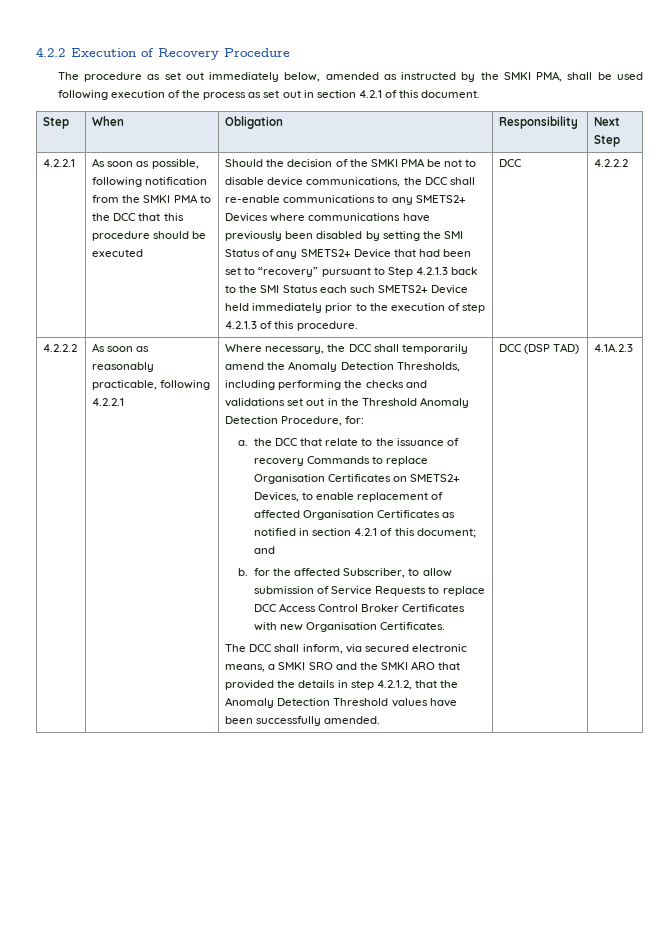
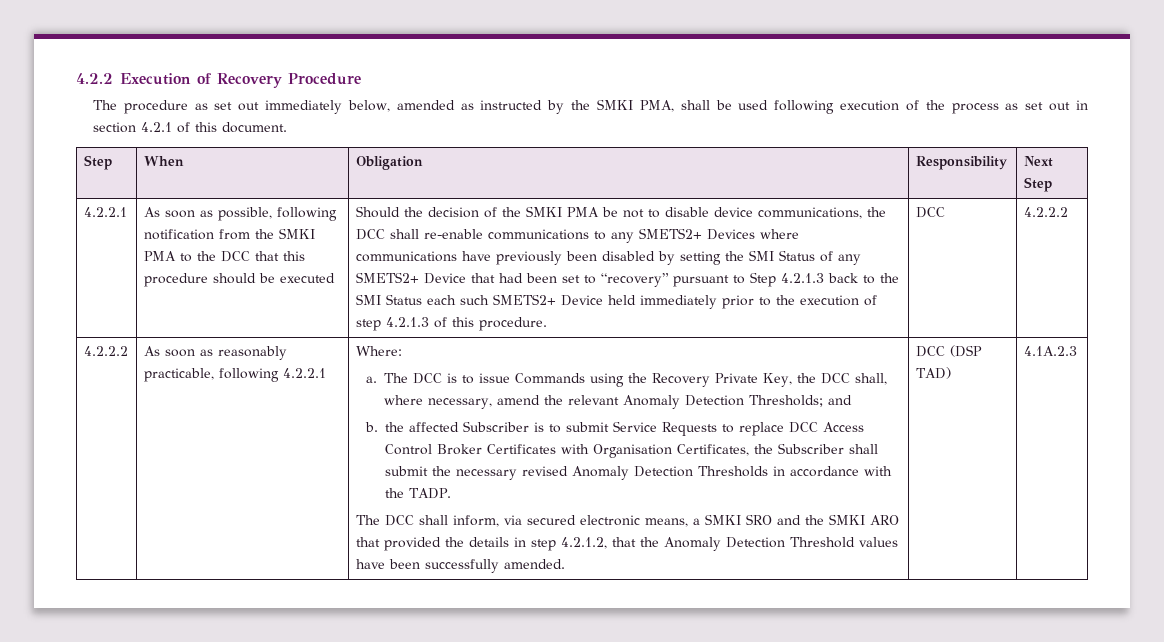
- Where necessary, the DCC shall temporarily amend the Anomaly Detection Thresholds, including performing the checks and validations set out in the Threshold Anomaly Detection Procedure, for:
- a. the DCC that relate to the issuance of recovery Commands to replace Organisation Certificates on SMETS2+ Devices, to enable replacement of affected Organisation Certificates as notified in section 4.2.1 of this document; and
- b. for the affected Subscriber, to allow submission of Service Requests to replace DCC Access Control Broker Certificates with new Organisation Certificates.
+ Where:
+ a. The DCC is to issue Commands using the Recovery Private Key, the DCC shall, where necessary, amend the relevant Anomaly Detection Thresholds; and
+ b. the affected Subscriber is to submit Service Requests to replace DCC Access Control Broker Certificates with Organisation Certificates, the Subscriber shall submit the necessary revised Anomaly Detection Thresholds in accordance with the TADP.

